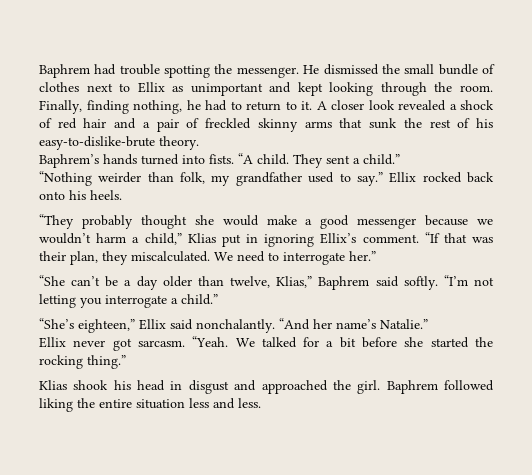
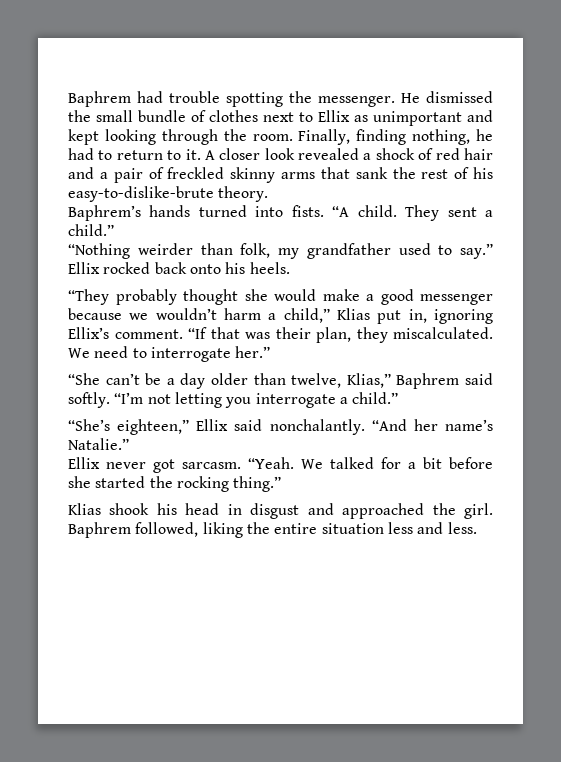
- A closer look revealed a shock of red hair and a pair of freckled skinny arms that sunk the rest of his easy-to-dislike-brute theory.
+ A closer look revealed a shock of red hair and a pair of freckled skinny arms that sank the rest of his easy-to-dislike-brute theory.
- “They probably thought she would make a good messenger because we wouldn’t harm a child,” Klias put in ignoring Ellix’s comment.
+ “They probably thought she would make a good messenger because we wouldn’t harm a child,” Klias put in, ignoring Ellix’s comment.
- Baphrem followed liking the entire situation less and less.
+ Baphrem followed, liking the entire situation less and less.

